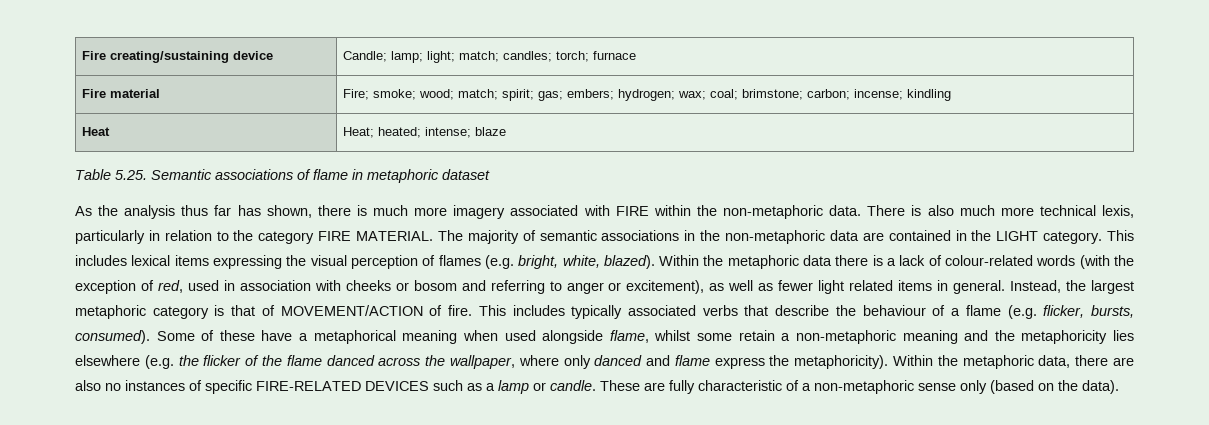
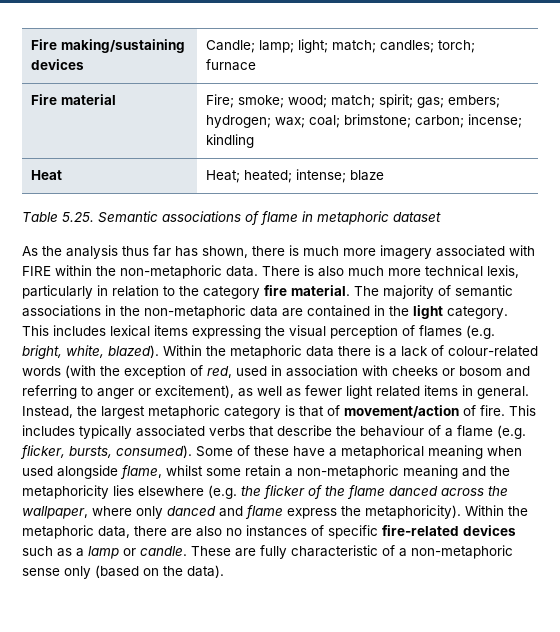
- Fire creating/sustaining device | Candle; lamp; light; match; candles; torch; furnace
+ Fire making/sustaining devices | Candle; lamp; light; match; candles; torch; furnace
- There is also much more technical lexis, particularly in relation to the category FIRE MATERIAL.
+ There is also much more technical lexis, particularly in relation to the category fire material.
- The majority of semantic associations in the non-metaphoric data are contained in the LIGHT category.
+ The majority of semantic associations in the non-metaphoric data are contained in the light category.
- Instead, the largest metaphoric category is that of MOVEMENT/ACTION of fire.
+ Instead, the largest metaphoric category is that of movement/action of fire.
- Within the metaphoric data, there are also no instances of specific FIRE-RELATED DEVICES such as a lamp or candle.
+ Within the metaphoric data, there are also no instances of specific fire-related devices such as a lamp or candle.

